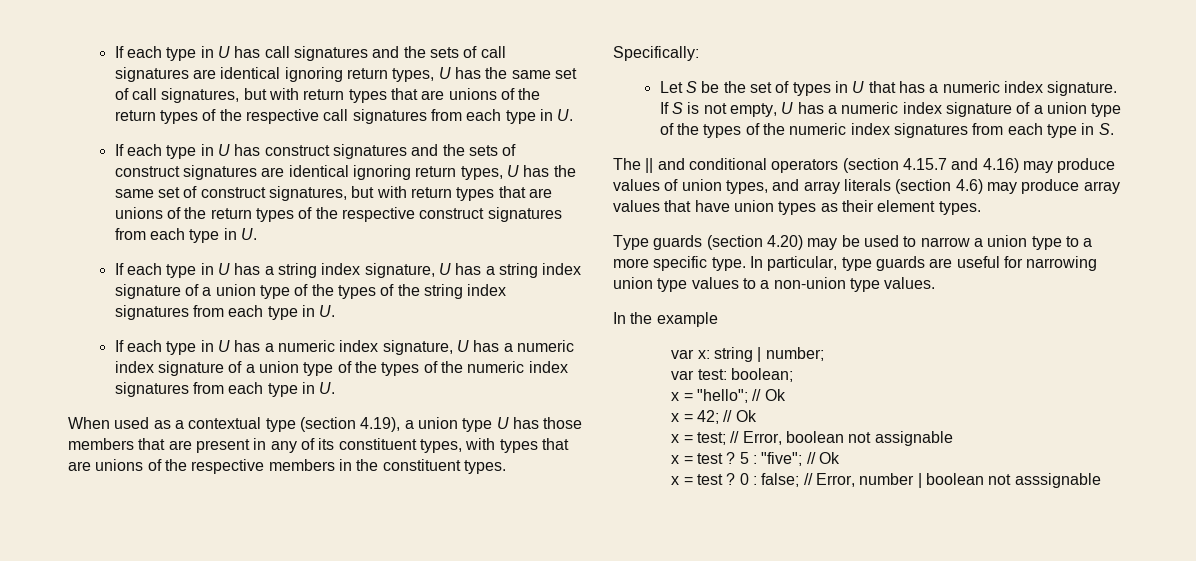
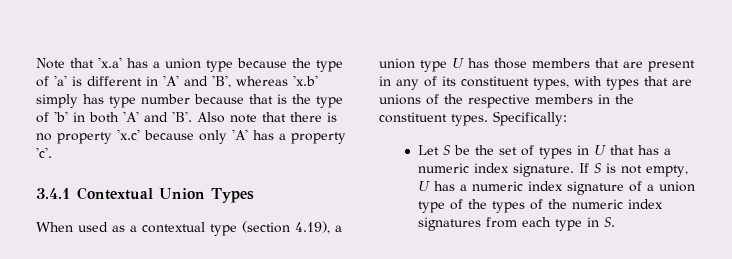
- If each type in U has call signatures and the sets of call signatures are identical ignoring return types, U has the same set of call signatures, but with return types that are unions of the return types of the respective call signatures from each type in U.
- If each type in U has construct signatures and the sets of construct signatures are identical ignoring return types, U has the same set of construct signatures, but with return types that are unions of the return types of the respective construct signatures from each type in U.
- If each type in U has a string index signature, U has a string index signature of a union type of the types of the string index signatures from each type in U.
- If each type in U has a numeric index signature, U has a numeric index signature of a union type of the types of the numeric index signatures from each type in U.
+ Note that 'x.a' has a union type because the type of 'a' is different in 'A' and 'B', whereas 'x.b' simply has type number because that is the type of 'b' in both 'A' and 'B'. Also note that there is no property 'x.c' because only 'A' has a property 'c'.
+ 3.4.1 Contextual Union Types
- The || and conditional operators (section 4.15.7 and 4.16) may produce values of union types, and array literals (section 4.6) may produce array values that have union types as their element types.
- Type guards (section 4.20) may be used to narrow a union type to a more specific type. In particular, type guards are useful for narrowing union type values to a non-union type values.
- In the example
- var x: string | number;
- var test: boolean;
- x = "hello"; // Ok
- x = 42; // Ok
- x = test; // Error, boolean not assignable
- x = test ? 5 : "five"; // Ok
- x = test ? 0 : false; // Error, number | boolean not asssignable

